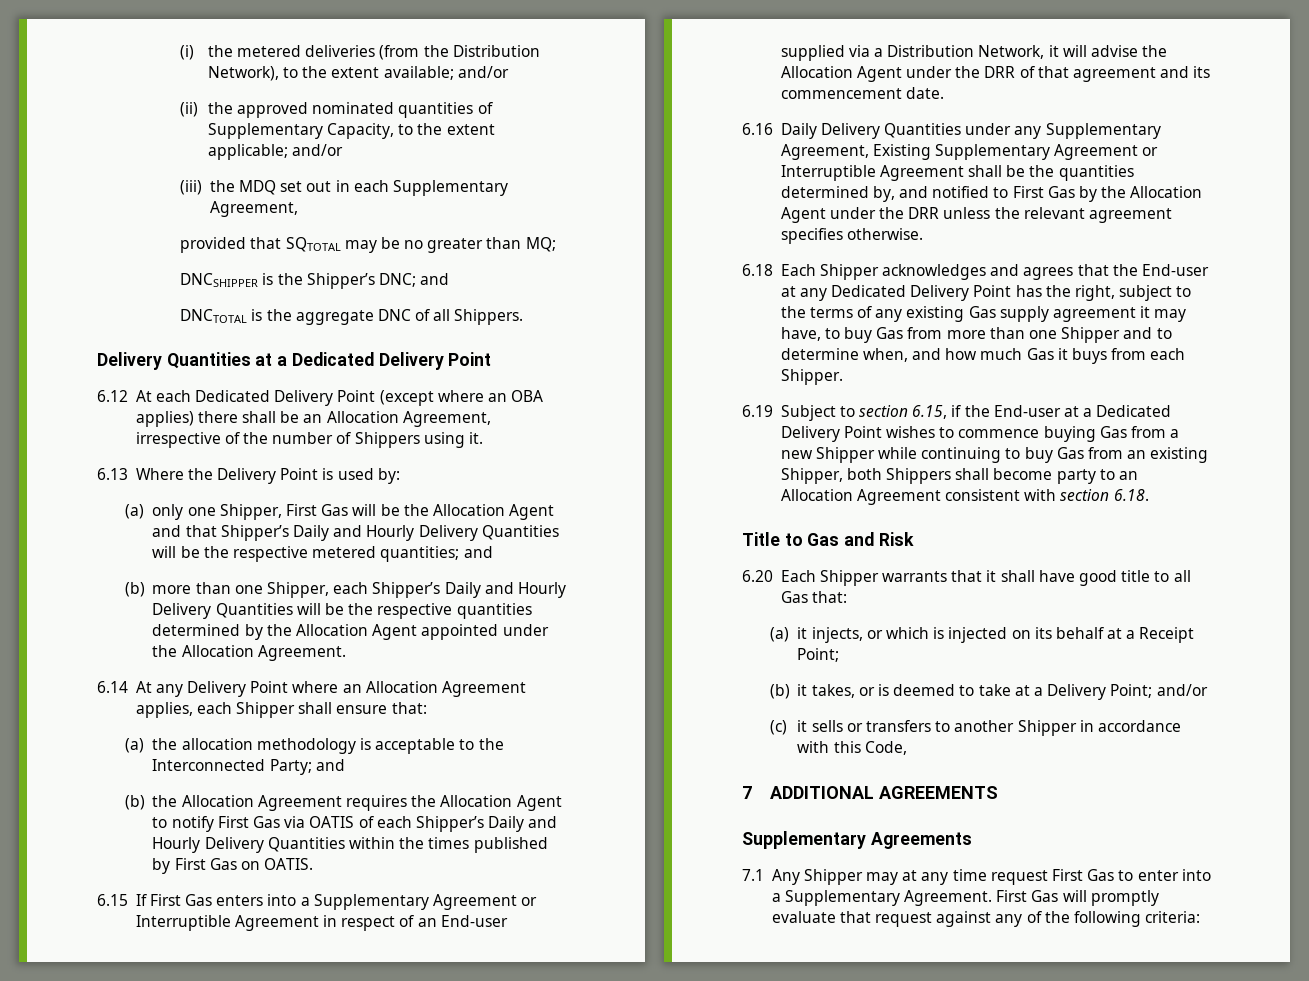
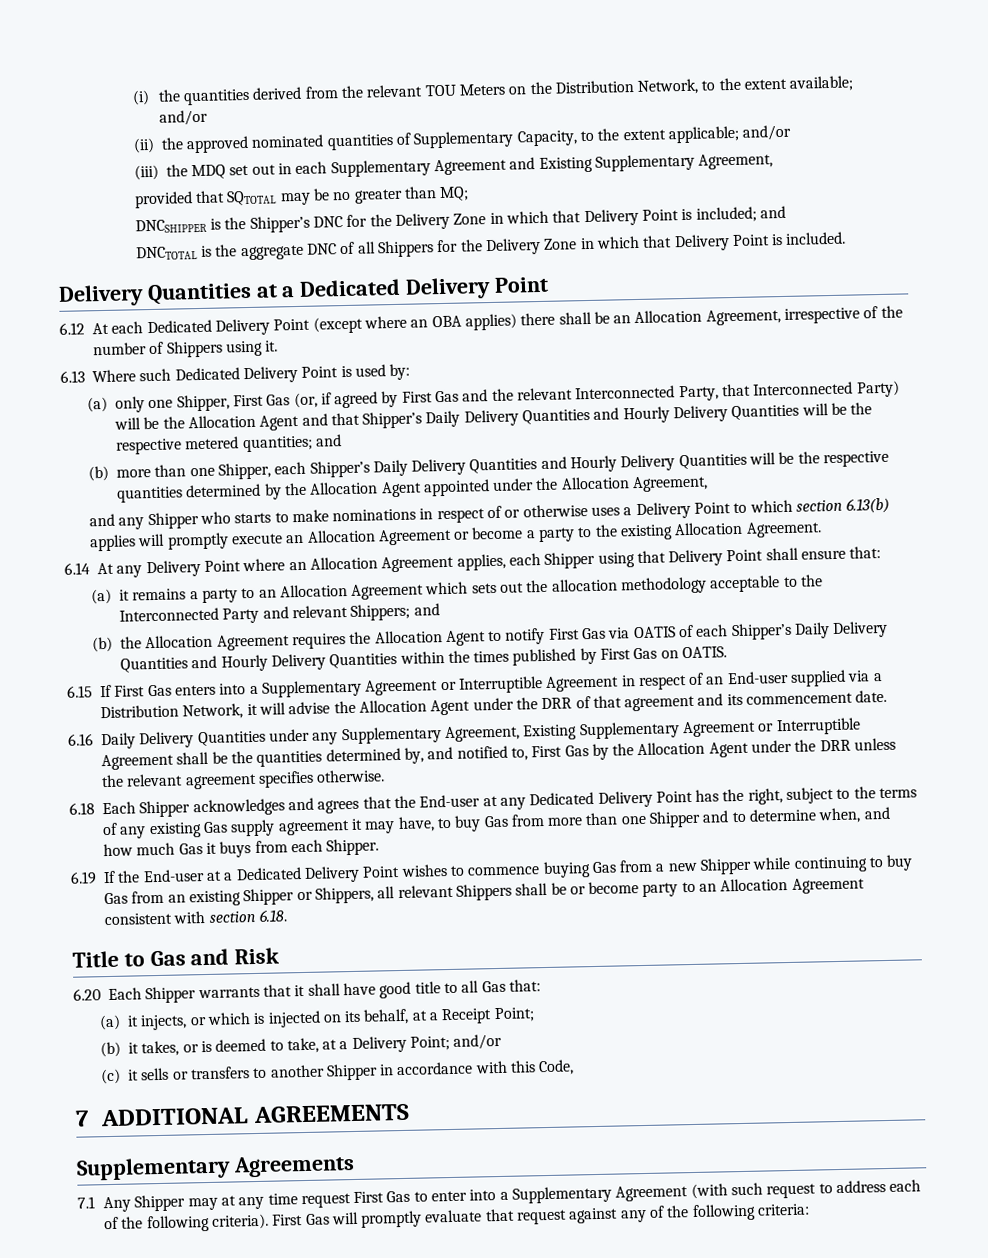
- (i) the metered deliveries (from the Distribution Network), to the extent available; and/or
+ (i) the quantities derived from the relevant TOU Meters on the Distribution Network, to the extent available; and/or
- (iii) the MDQ set out in each Supplementary Agreement,
+ (iii) the MDQ set out in each Supplementary Agreement and Existing Supplementary Agreement,
- DNCSHIPPER is the Shipper’s DNC; and
+ DNCSHIPPER is the Shipper’s DNC for the Delivery Zone in which that Delivery Point is included; and
- DNCTOTAL is the aggregate DNC of all Shippers.
+ DNCTOTAL is the aggregate DNC of all Shippers for the Delivery Zone in which that Delivery Point is included.
- 6.13 Where the Delivery Point is used by:
+ 6.13 Where such Dedicated Delivery Point is used by:
- (a) only one Shipper, First Gas will be the Allocation Agent and that Shipper’s Daily and Hourly Delivery Quantities will be the respective metered quantities; and
+ (a) only one Shipper, First Gas (or, if agreed by First Gas and the relevant Interconnected Party, that Interconnected Party) will be the Allocation Agent and that Shipper’s Daily Delivery Quantities and Hourly Delivery Quantities will be the respective metered quantities; and
- (b) more than one Shipper, each Shipper’s Daily and Hourly Delivery Quantities will be the respective quantities determined by the Allocation Agent appointed under the Allocation Agreement.
+ (b) more than one Shipper, each Shipper’s Daily Delivery Quantities and Hourly Delivery Quantities will be the respective quantities determined by the Allocation Agent appointed under the Allocation Agreement,
+ and any Shipper who starts to make nominations in respect of or otherwise uses a Delivery Point to which section 6.13(b) applies will promptly execute an Allocation Agreement or become a party to the existing Allocation Agreement.
- 6.14 At any Delivery Point where an Allocation Agreement applies, each Shipper shall ensure that:
+ 6.14 At any Delivery Point where an Allocation Agreement applies, each Shipper using that Delivery Point shall ensure that:
- (a) the allocation methodology is acceptable to the Interconnected Party; and
+ (a) it remains a party to an Allocation Agreement which sets out the allocation methodology acceptable to the Interconnected Party and relevant Shippers; and
- (b) the Allocation Agreement requires the Allocation Agent to notify First Gas via OATIS of each Shipper’s Daily and Hourly Delivery Quantities within the times published by First Gas on OATIS.
+ (b) the Allocation Agreement requires the Allocation Agent to notify First Gas via OATIS of each Shipper’s Daily Delivery Quantities and Hourly Delivery Quantities within the times published by First Gas on OATIS.
- 6.16 Daily Delivery Quantities under any Supplementary Agreement, Existing Supplementary Agreement or Interruptible Agreement shall be the quantities determined by, and notified to First Gas by the Allocation Agent under the DRR unless the relevant agreement specifies otherwise.
+ 6.16 Daily Delivery Quantities under any Supplementary Agreement, Existing Supplementary Agreement or Interruptible Agreement shall be the quantities determined by, and notified to, First Gas by the Allocation Agent under the DRR unless the relevant agreement specifies otherwise.
- 6.19 Subject to section 6.15, if the End-user at a Dedicated Delivery Point wishes to commence buying Gas from a new Shipper while continuing to buy Gas from an existing Shipper, both Shippers shall become party to an Allocation Agreement consistent with section 6.18.
+ 6.19 If the End-user at a Dedicated Delivery Point wishes to commence buying Gas from a new Shipper while continuing to buy Gas from an existing Shipper or Shippers, all relevant Shippers shall be or become party to an Allocation Agreement consistent with section 6.18.
- (a) it injects, or which is injected on its behalf at a Receipt Point;
+ (a) it injects, or which is injected on its behalf, at a Receipt Point;
- (b) it takes, or is deemed to take at a Delivery Point; and/or
+ (b) it takes, or is deemed to take, at a Delivery Point; and/or
- 7.1 Any Shipper may at any time request First Gas to enter into a Supplementary Agreement.
+ 7.1 Any Shipper may at any time request First Gas to enter into a Supplementary Agreement (with such request to address each of the following criteria).

